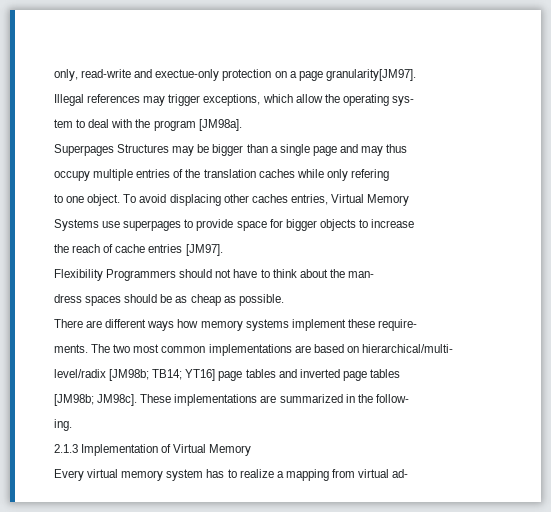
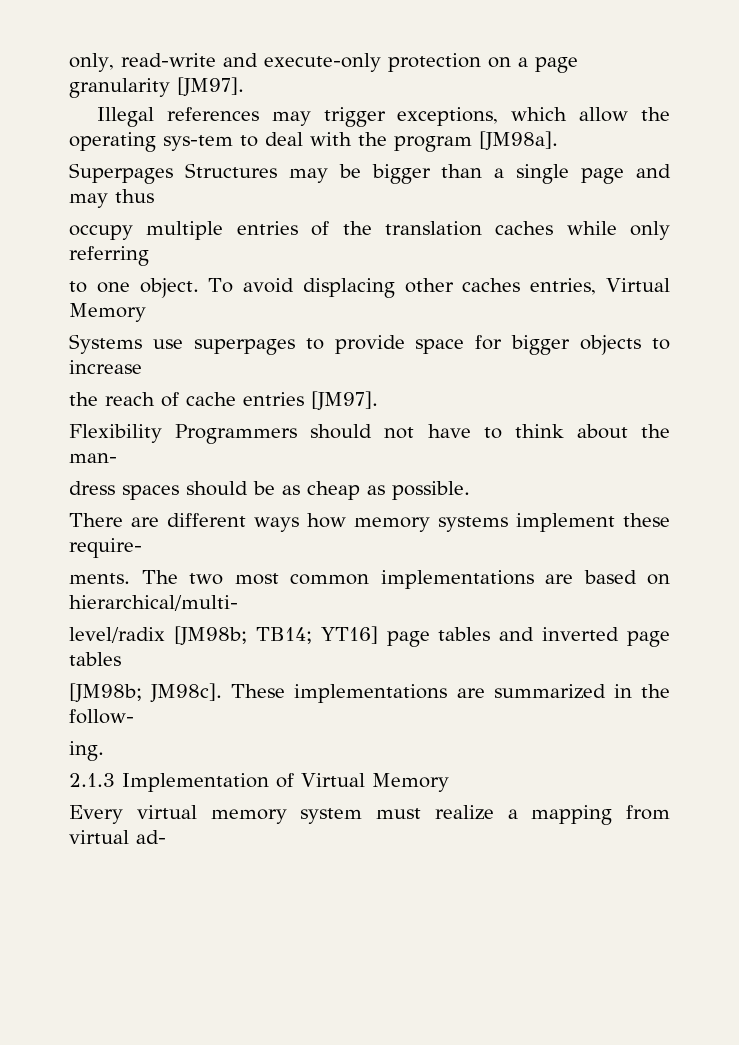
- only, read-write and exectue-only protection on a page granularity[JM97].
+ only, read-write and execute-only protection on a page granularity [JM97].
- Illegal references may trigger exceptions, which allow the operating sys-
- tem to deal with the program [JM98a].
+ Illegal references may trigger exceptions, which allow the operating sys-tem to deal with the program [JM98a].
- occupy multiple entries of the translation caches while only refering
+ occupy multiple entries of the translation caches while only referring
- Every virtual memory system has to realize a mapping from virtual ad-
+ Every virtual memory system must realize a mapping from virtual ad-

